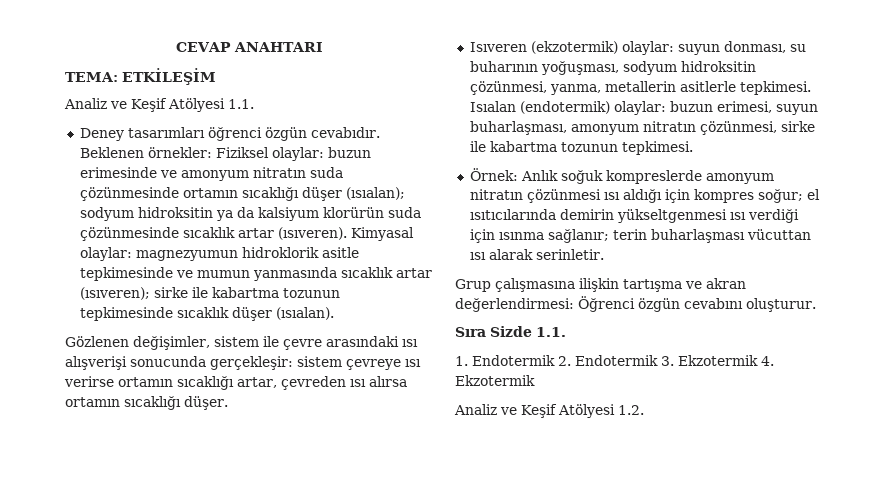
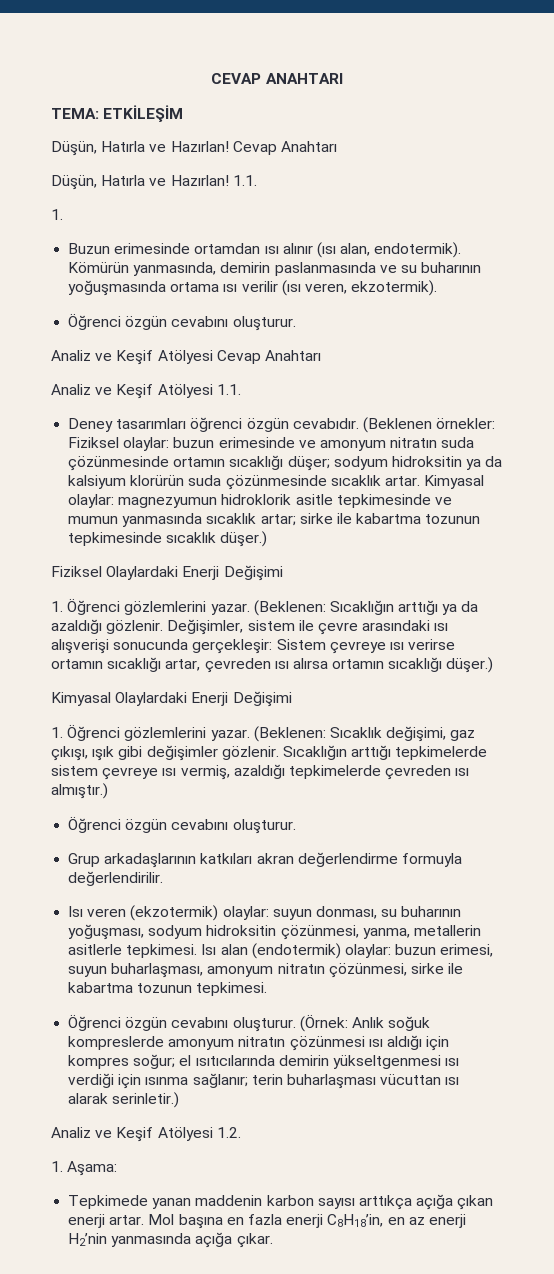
+ Düşün, Hatırla ve Hazırlan! Cevap Anahtarı
+ Düşün, Hatırla ve Hazırlan! 1.1.
+ 1.
+ Buzun erimesinde ortamdan ısı alınır (ısı alan, endotermik). Kömürün yanmasında, demirin paslanmasında ve su buharının yoğuşmasında ortama ısı verilir (ısı veren, ekzotermik).
+ Öğrenci özgün cevabını oluşturur.
+ Analiz ve Keşif Atölyesi Cevap Anahtarı
- Beklenen örnekler: Fiziksel olaylar: buzun erimesinde ve amonyum nitratın suda çözünmesinde ortamın sıcaklığı düşer (ısıalan); sodyum hidroksitin ya da kalsiyum klorürün suda çözünmesinde sıcaklık artar (ısıveren).
+ (Beklenen örnekler: Fiziksel olaylar: buzun erimesinde ve amonyum nitratın suda çözünmesinde ortamın sıcaklığı düşer; sodyum hidroksitin ya da kalsiyum klorürün suda çözünmesinde sıcaklık artar.
- Kimyasal olaylar: magnezyumun hidroklorik asitle tepkimesinde ve mumun yanmasında sıcaklık artar (ısıveren); sirke ile kabartma tozunun tepkimesinde sıcaklık düşer (ısıalan).
- Gözlenen değişimler, sistem ile çevre arasındaki ısı alışverişi sonucunda gerçekleşir: sistem çevreye ısı verirse ortamın sıcaklığı artar, çevreden ısı alırsa ortamın sıcaklığı düşer.
- Isıveren (ekzotermik) olaylar: suyun donması, su buharının yoğuşması, sodyum hidroksitin çözünmesi, yanma, metallerin asitlerle tepkimesi.
+ Kimyasal olaylar: magnezyumun hidroklorik asitle tepkimesinde ve mumun yanmasında sıcaklık artar; sirke ile kabartma tozunun tepkimesinde sıcaklık düşer.)
+ Fiziksel Olaylardaki Enerji Değişimi
+ 1. Öğrenci gözlemlerini yazar. (Beklenen: Sıcaklığın arttığı ya da azaldığı gözlenir. Değişimler, sistem ile çevre arasındaki ısı alışverişi sonucunda gerçekleşir: Sistem çevreye ısı verirse ortamın sıcaklığı artar, çevreden ısı alırsa ortamın sıcaklığı düşer.)
+ Kimyasal Olaylardaki Enerji Değişimi
+ 1. Öğrenci gözlemlerini yazar. (Beklenen: Sıcaklık değişimi, gaz çıkışı, ışık gibi değişimler gözlenir. Sıcaklığın arttığı tepkimelerde sistem çevreye ısı vermiş, azaldığı tepkimelerde çevreden ısı almıştır.)
+ Öğrenci özgün cevabını oluşturur.
+ Grup arkadaşlarının katkıları akran değerlendirme formuyla değerlendirilir.
+ Isı veren (ekzotermik) olaylar: suyun donması, su buharının yoğuşması, sodyum hidroksitin çözünmesi, yanma, metallerin asitlerle tepkimesi.
- Isıalan (endotermik) olaylar: buzun erimesi, suyun buharlaşması, amonyum nitratın çözünmesi, sirke ile kabartma tozunun tepkimesi.
+ Isı alan (endotermik) olaylar: buzun erimesi, suyun buharlaşması, amonyum nitratın çözünmesi, sirke ile kabartma tozunun tepkimesi.
- Örnek: Anlık soğuk kompreslerde amonyum nitratın çözünmesi ısı aldığı için kompres soğur; el ısıtıcılarında demirin yükseltgenmesi ısı verdiği için ısınma sağlanır; terin buharlaşması vücuttan ısı alarak serinletir.
- Grup çalışmasına ilişkin tartışma ve akran değerlendirmesi: Öğrenci özgün cevabını oluşturur.
- Sıra Sizde 1.1.
- 1. Endotermik 2. Endotermik 3. Ekzotermik 4. Ekzotermik
+ Öğrenci özgün cevabını oluşturur. (Örnek: Anlık soğuk kompreslerde amonyum nitratın çözünmesi ısı aldığı için kompres soğur; el ısıtıcılarında demirin yükseltgenmesi ısı verdiği için ısınma sağlanır; terin buharlaşması vücuttan ısı alarak serinletir.)
+ 1. Aşama:
+ Tepkimede yanan maddenin karbon sayısı arttıkça açığa çıkan enerji artar. Mol başına en fazla enerji C8H18’in, en az enerji H2’nin yanmasında açığa çıkar.

